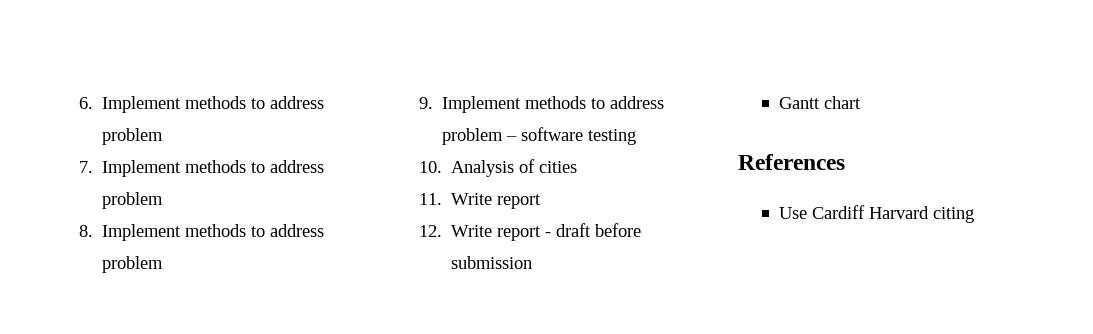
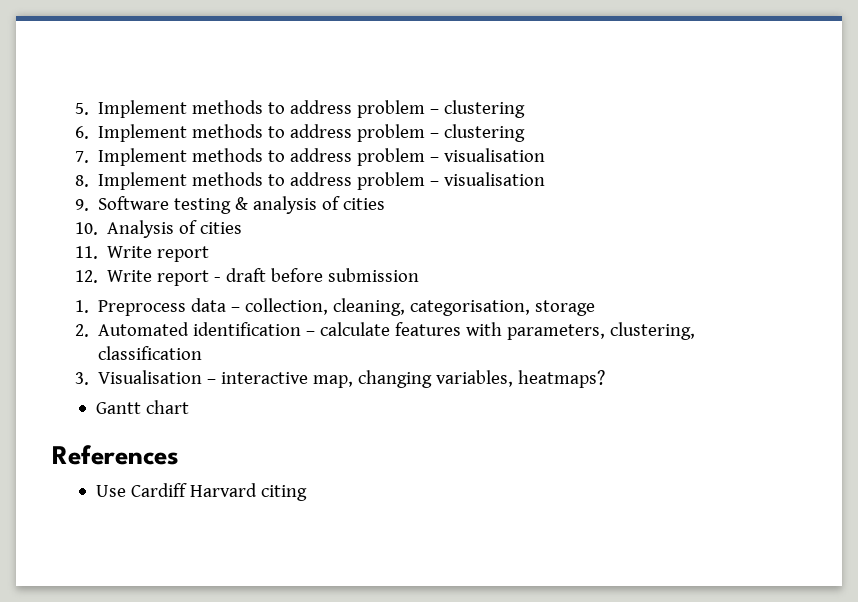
- 6. Implement methods to address problem
- 7. Implement methods to address problem
- 8. Implement methods to address problem
- 9. Implement methods to address problem – software testing
+ 5. Implement methods to address problem – clustering
+ 6. Implement methods to address problem – clustering
+ 7. Implement methods to address problem – visualisation
+ 8. Implement methods to address problem – visualisation
+ 9. Software testing & analysis of cities
+ 1. Preprocess data – collection, cleaning, categorisation, storage
+ 2. Automated identification – calculate features with parameters, clustering, classification
+ 3. Visualisation – interactive map, changing variables, heatmaps?

